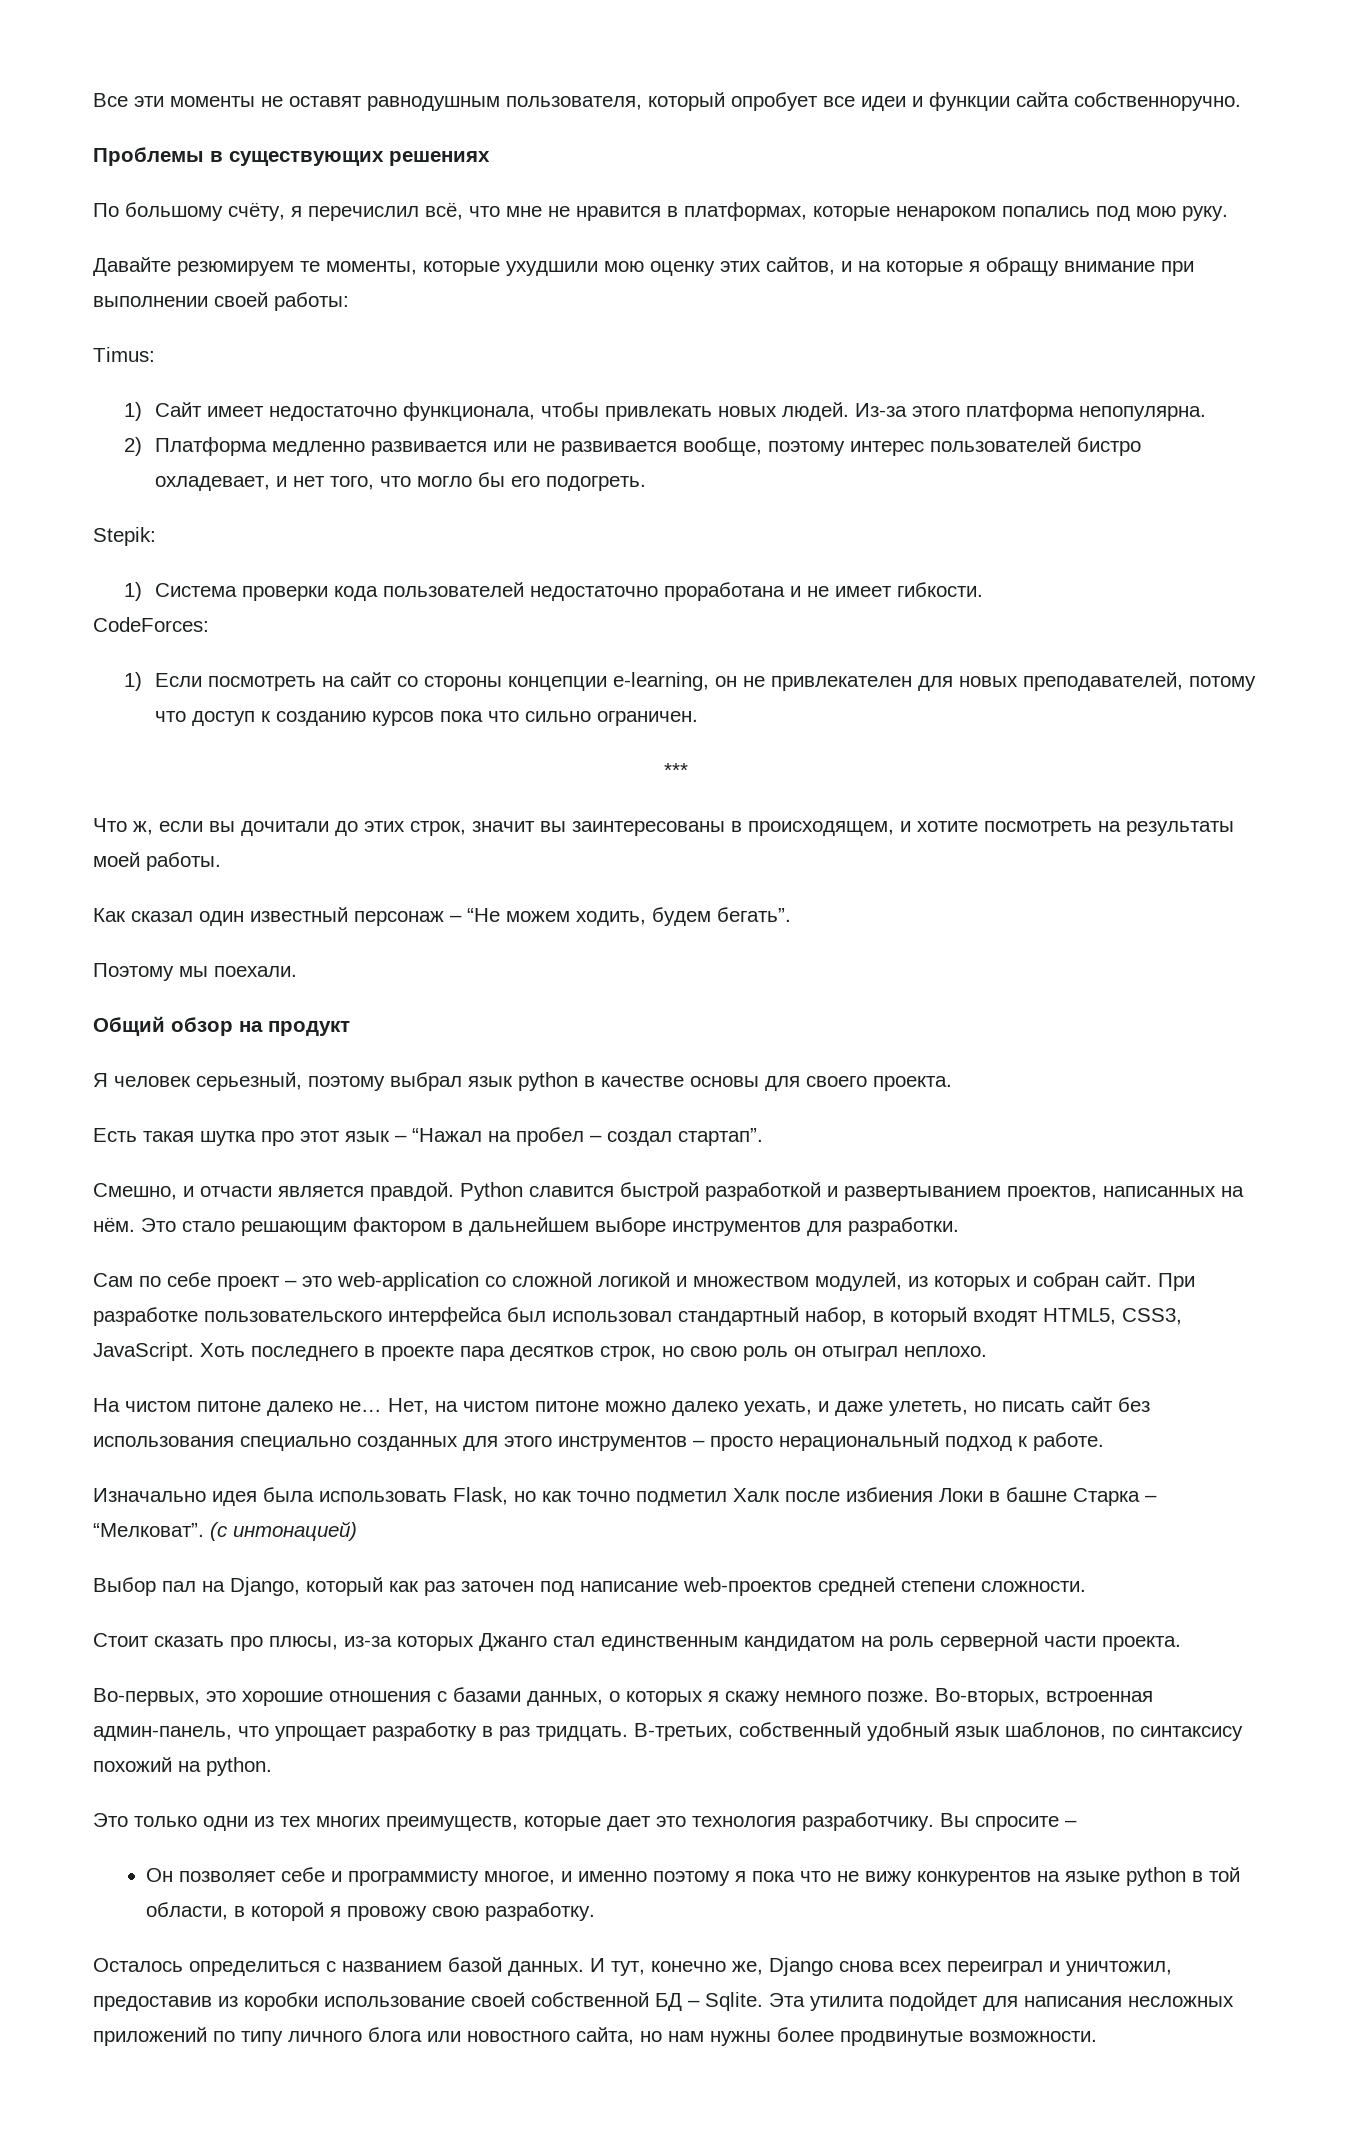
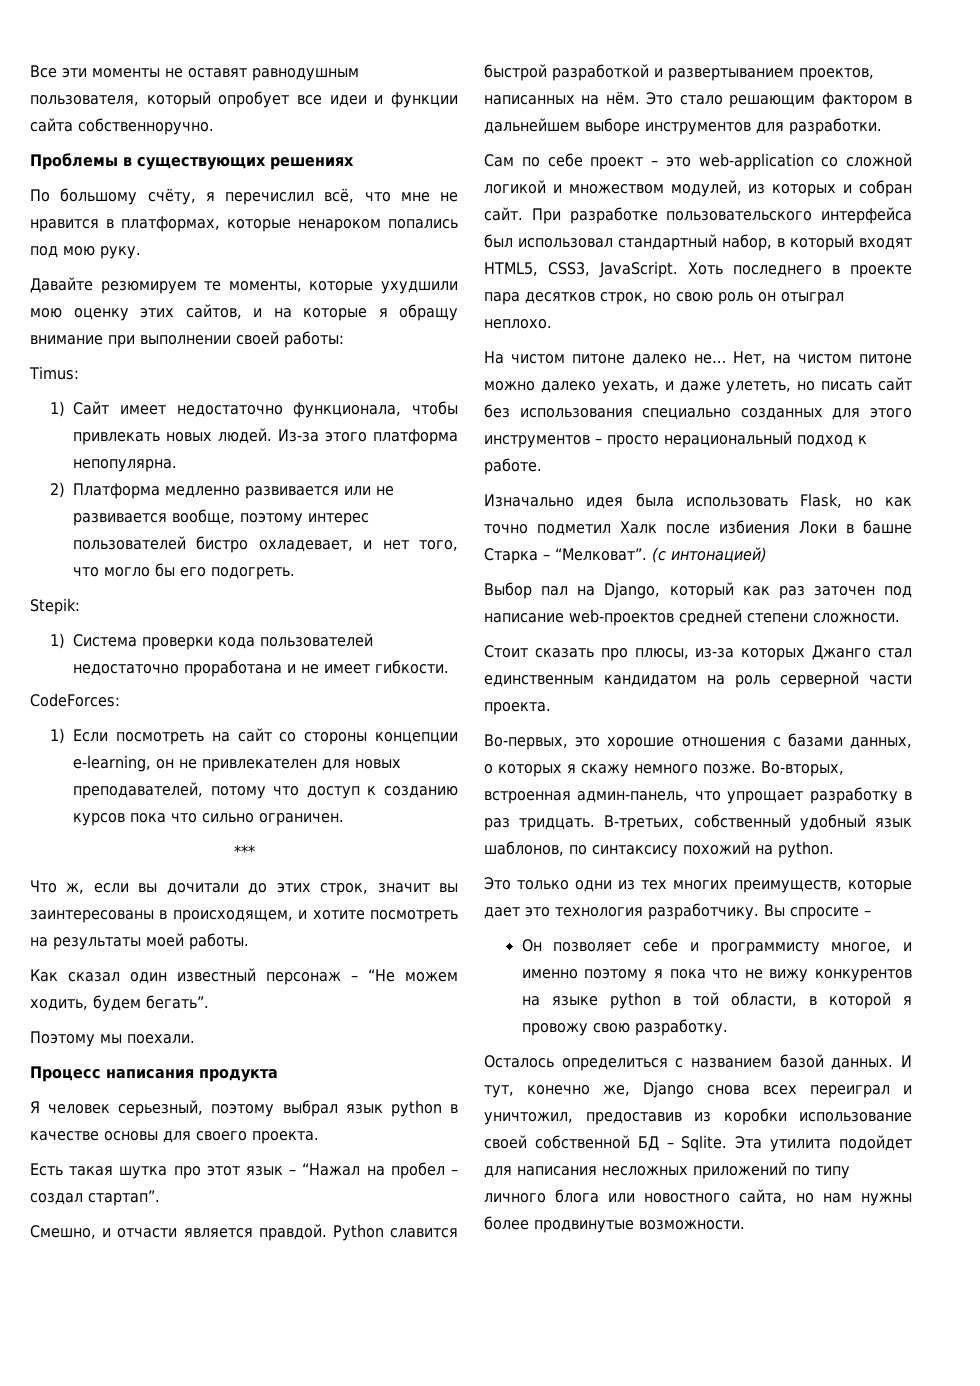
- Общий обзор на продукт
+ Процесс написания продукта

